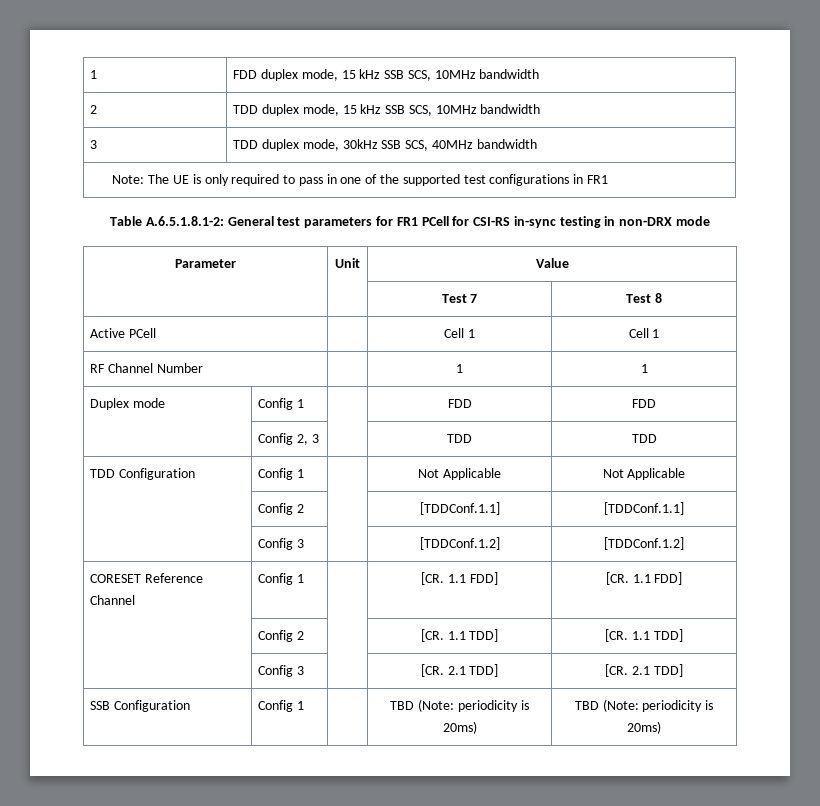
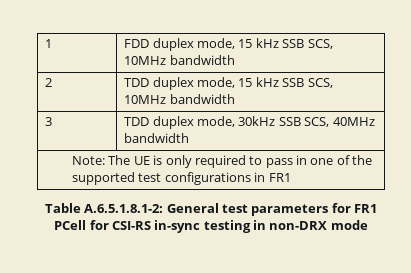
- Parameter | Unit | Value
- | | Test 7 | Test 8
- Active PCell | | Cell 1 | Cell 1
- RF Channel Number | | 1 | 1
- Duplex mode | Config 1 | | FDD | FDD
- | Config 2, 3 | | TDD | TDD
- TDD Configuration | Config 1 | | Not Applicable | Not Applicable
- | Config 2 | | [TDDConf.1.1] | [TDDConf.1.1]
- | Config 3 | | [TDDConf.1.2] | [TDDConf.1.2]
- CORESET Reference Channel | Config 1 | | [CR. 1.1 FDD] | [CR. 1.1 FDD]
- | Config 2 | | [CR. 1.1 TDD] | [CR. 1.1 TDD]
- | Config 3 | | [CR. 2.1 TDD] | [CR. 2.1 TDD]
- SSB Configuration | Config 1 | | TBD (Note: periodicity is 20ms) | TBD (Note: periodicity is 20ms)

